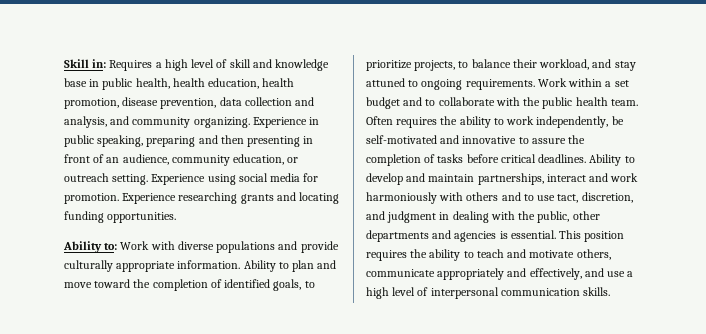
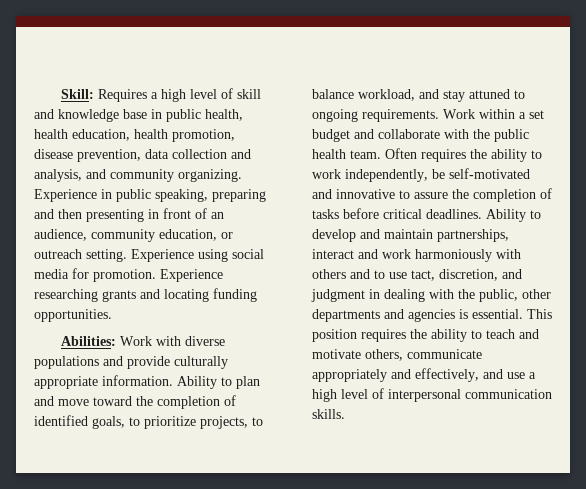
- Skill in: Requires a high level of skill and knowledge base in public health, health education, health promotion, disease prevention, data collection and analysis, and community organizing.
+ Skill: Requires a high level of skill and knowledge base in public health, health education, health promotion, disease prevention, data collection and analysis, and community organizing.
- Ability to: Work with diverse populations and provide culturally appropriate information.
+ Abilities: Work with diverse populations and provide culturally appropriate information.
- Ability to plan and move toward the completion of identified goals, to prioritize projects, to balance their workload, and stay attuned to ongoing requirements.
+ Ability to plan and move toward the completion of identified goals, to prioritize projects, to balance workload, and stay attuned to ongoing requirements.
- Work within a set budget and to collaborate with the public health team.
+ Work within a set budget and collaborate with the public health team.

